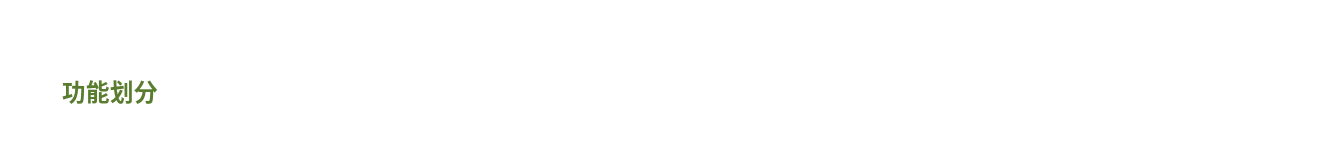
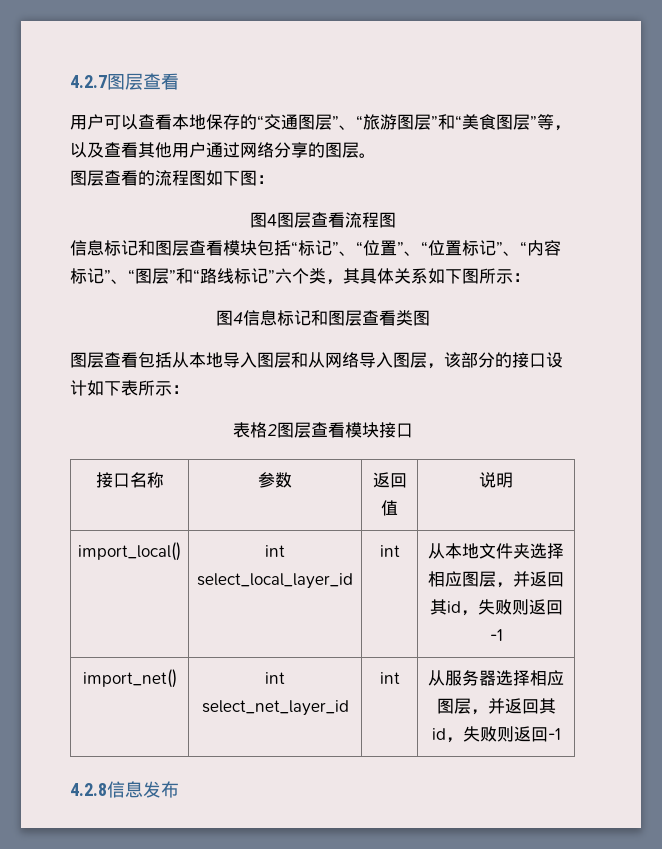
- 功能划分
+ 4.2.7图层查看
+ 用户可以查看本地保存的“交通图层”、“旅游图层”和“美食图层”等，以及查看其他用户通过网络分享的图层。
+ 图层查看的流程图如下图：
+ 图4图层查看流程图
+ 信息标记和图层查看模块包括“标记”、“位置”、“位置标记”、“内容标记”、“图层”和“路线标记”六个类，其具体关系如下图所示：
+ 图4信息标记和图层查看类图
+ 图层查看包括从本地导入图层和从网络导入图层，该部分的接口设计如下表所示：
+ 表格2图层查看模块接口
+ 接口名称 | 参数 | 返回值 | 说明
+ import_local() | int select_local_layer_id | int | 从本地文件夹选择相应图层，并返回其id，失败则返回-1
+ import_net() | int select_net_layer_id | int | 从服务器选择相应图层，并返回其id，失败则返回-1
+ 4.2.8信息发布

